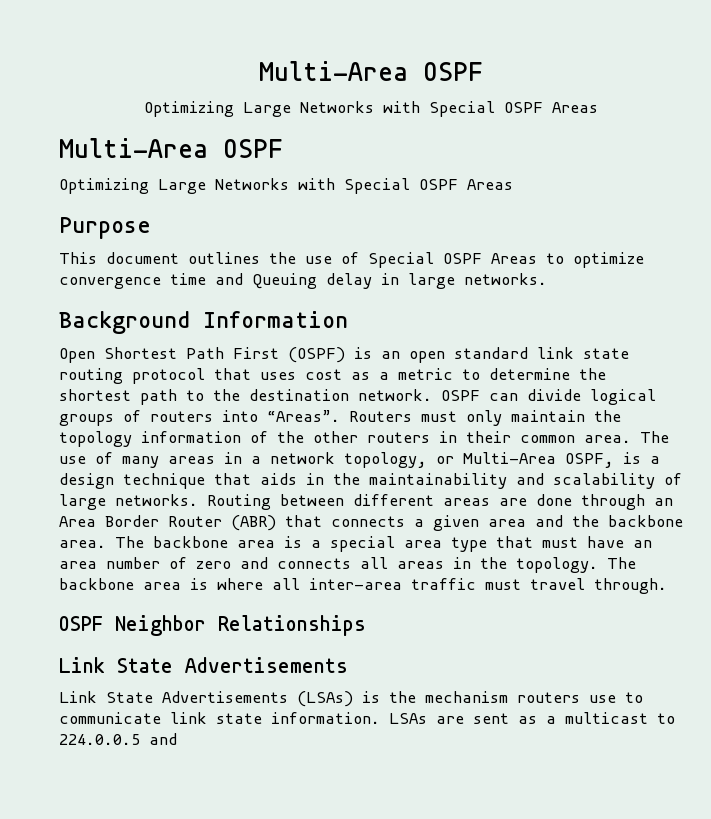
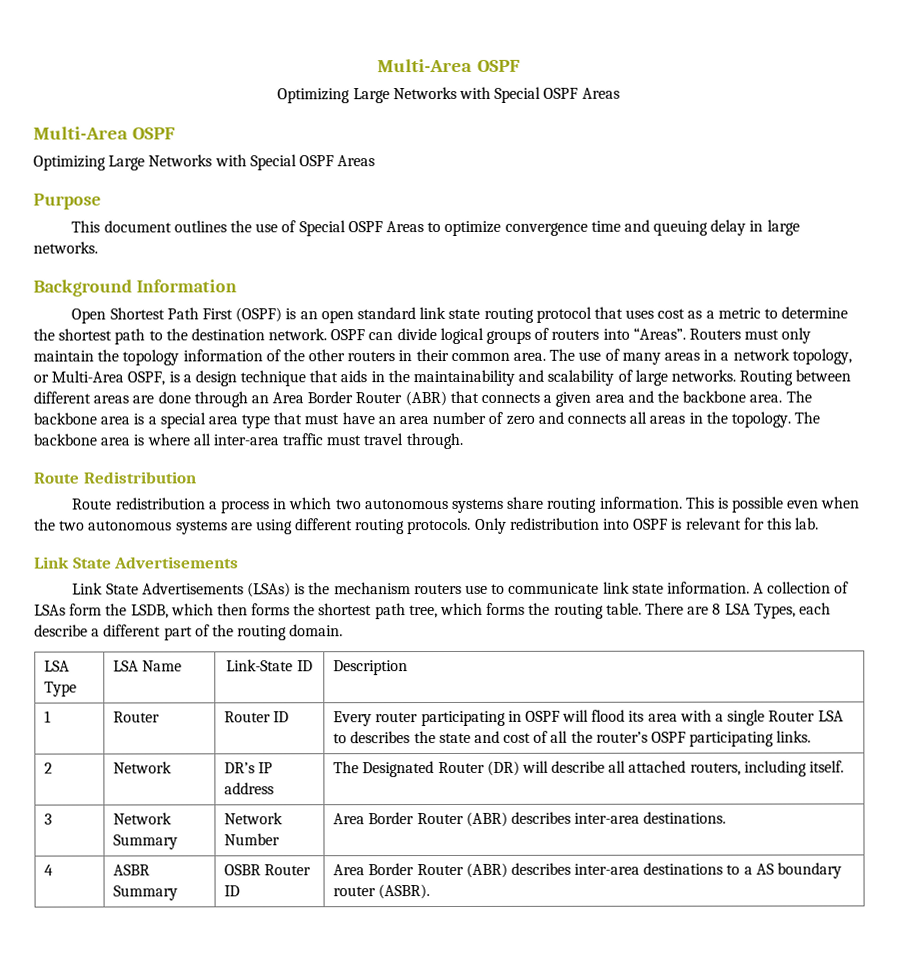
- This document outlines the use of Special OSPF Areas to optimize convergence time and Queuing delay in large networks.
+ This document outlines the use of Special OSPF Areas to optimize convergence time and queuing delay in large networks.
- OSPF Neighbor Relationships
+ Route Redistribution
+ Route redistribution a process in which two autonomous systems share routing information. This is possible even when the two autonomous systems are using different routing protocols. Only redistribution into OSPF is relevant for this lab.
- LSAs are sent as a multicast to 224.0.0.5 and
+ A collection of LSAs form the LSDB, which then forms the shortest path tree, which forms the routing table. There are 8 LSA Types, each describe a different part of the routing domain.
+ LSA Type | LSA Name | Link-State ID | Description
+ 1 | Router | Router ID | Every router participating in OSPF will flood its area with a single Router LSA to describes the state and cost of all the router’s OSPF participating links.
+ 2 | Network | DR’s IP address | The Designated Router (DR) will describe all attached routers, including itself.
+ 3 | Network Summary | Network Number | Area Border Router (ABR) describes inter-area destinations.
+ 4 | ASBR Summary | OSBR Router ID | Area Border Router (ABR) describes inter-area destinations to a AS boundary router (ASBR).

